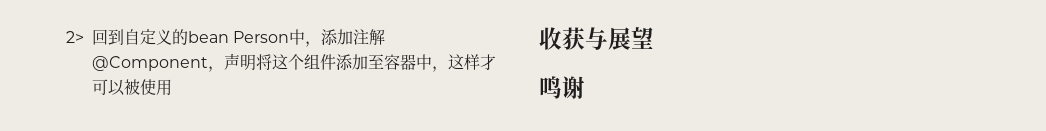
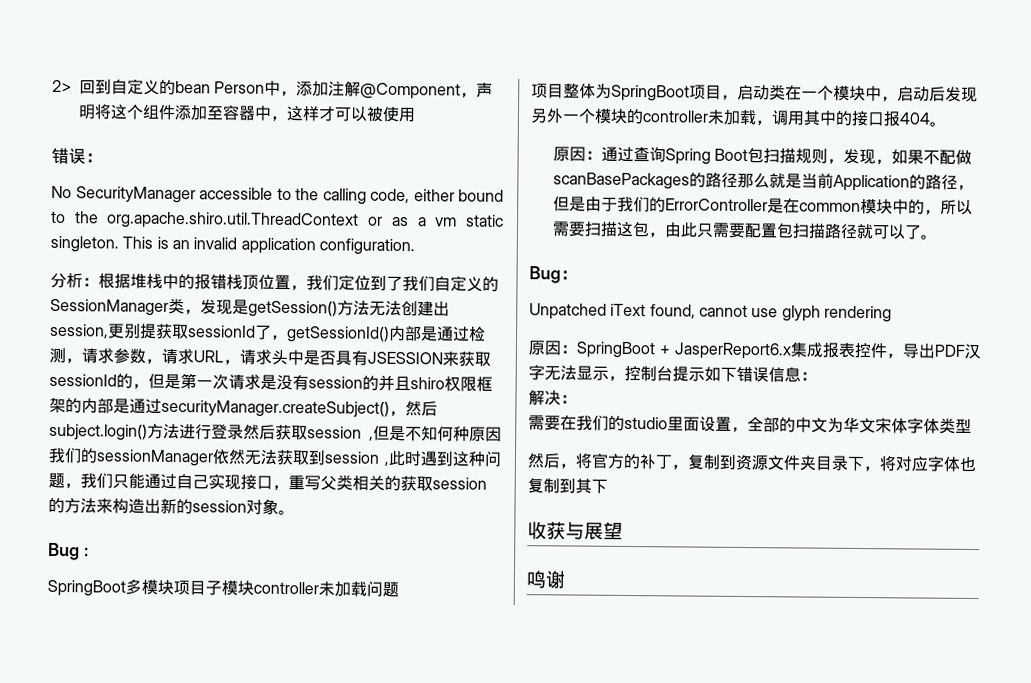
+ 错误：
+ No SecurityManager accessible to the calling code, either bound to the org.apache.shiro.util.ThreadContext or as a vm static singleton. This is an invalid application configuration.
+ 分析：根据堆栈中的报错栈顶位置，我们定位到了我们自定义的SessionManager类，发现是getSession()方法无法创建出session,更别提获取sessionId了，getSessionId()内部是通过检测，请求参数，请求URL，请求头中是否具有JSESSION来获取sessionId的，但是第一次请求是没有session的并且shiro权限框架的内部是通过securityManager.createSubject()，然后subject.login()方法进行登录然后获取session ,但是不知何种原因我们的sessionManager依然无法获取到session ,此时遇到这种问题，我们只能通过自己实现接口，重写父类相关的获取session的方法来构造出新的session对象。
+ Bug :
+ SpringBoot多模块项目子模块controller未加载问题
+ 项目整体为SpringBoot项目，启动类在一个模块中，启动后发现另外一个模块的controller未加载，调用其中的接口报404。
+ 原因：通过查询Spring Boot包扫描规则，发现，如果不配做scanBasePackages的路径那么就是当前Application的路径，但是由于我们的ErrorController是在common模块中的，所以需要扫描这包，由此只需要配置包扫描路径就可以了。
+ Bug：
+ Unpatched iText found, cannot use glyph rendering
+ 原因：SpringBoot + JasperReport6.x集成报表控件，导出PDF汉字无法显示，控制台提示如下错误信息：
+ 解决：
+ 需要在我们的studio里面设置，全部的中文为华文宋体字体类型
+ 然后，将官方的补丁，复制到资源文件夹目录下，将对应字体也复制到其下

